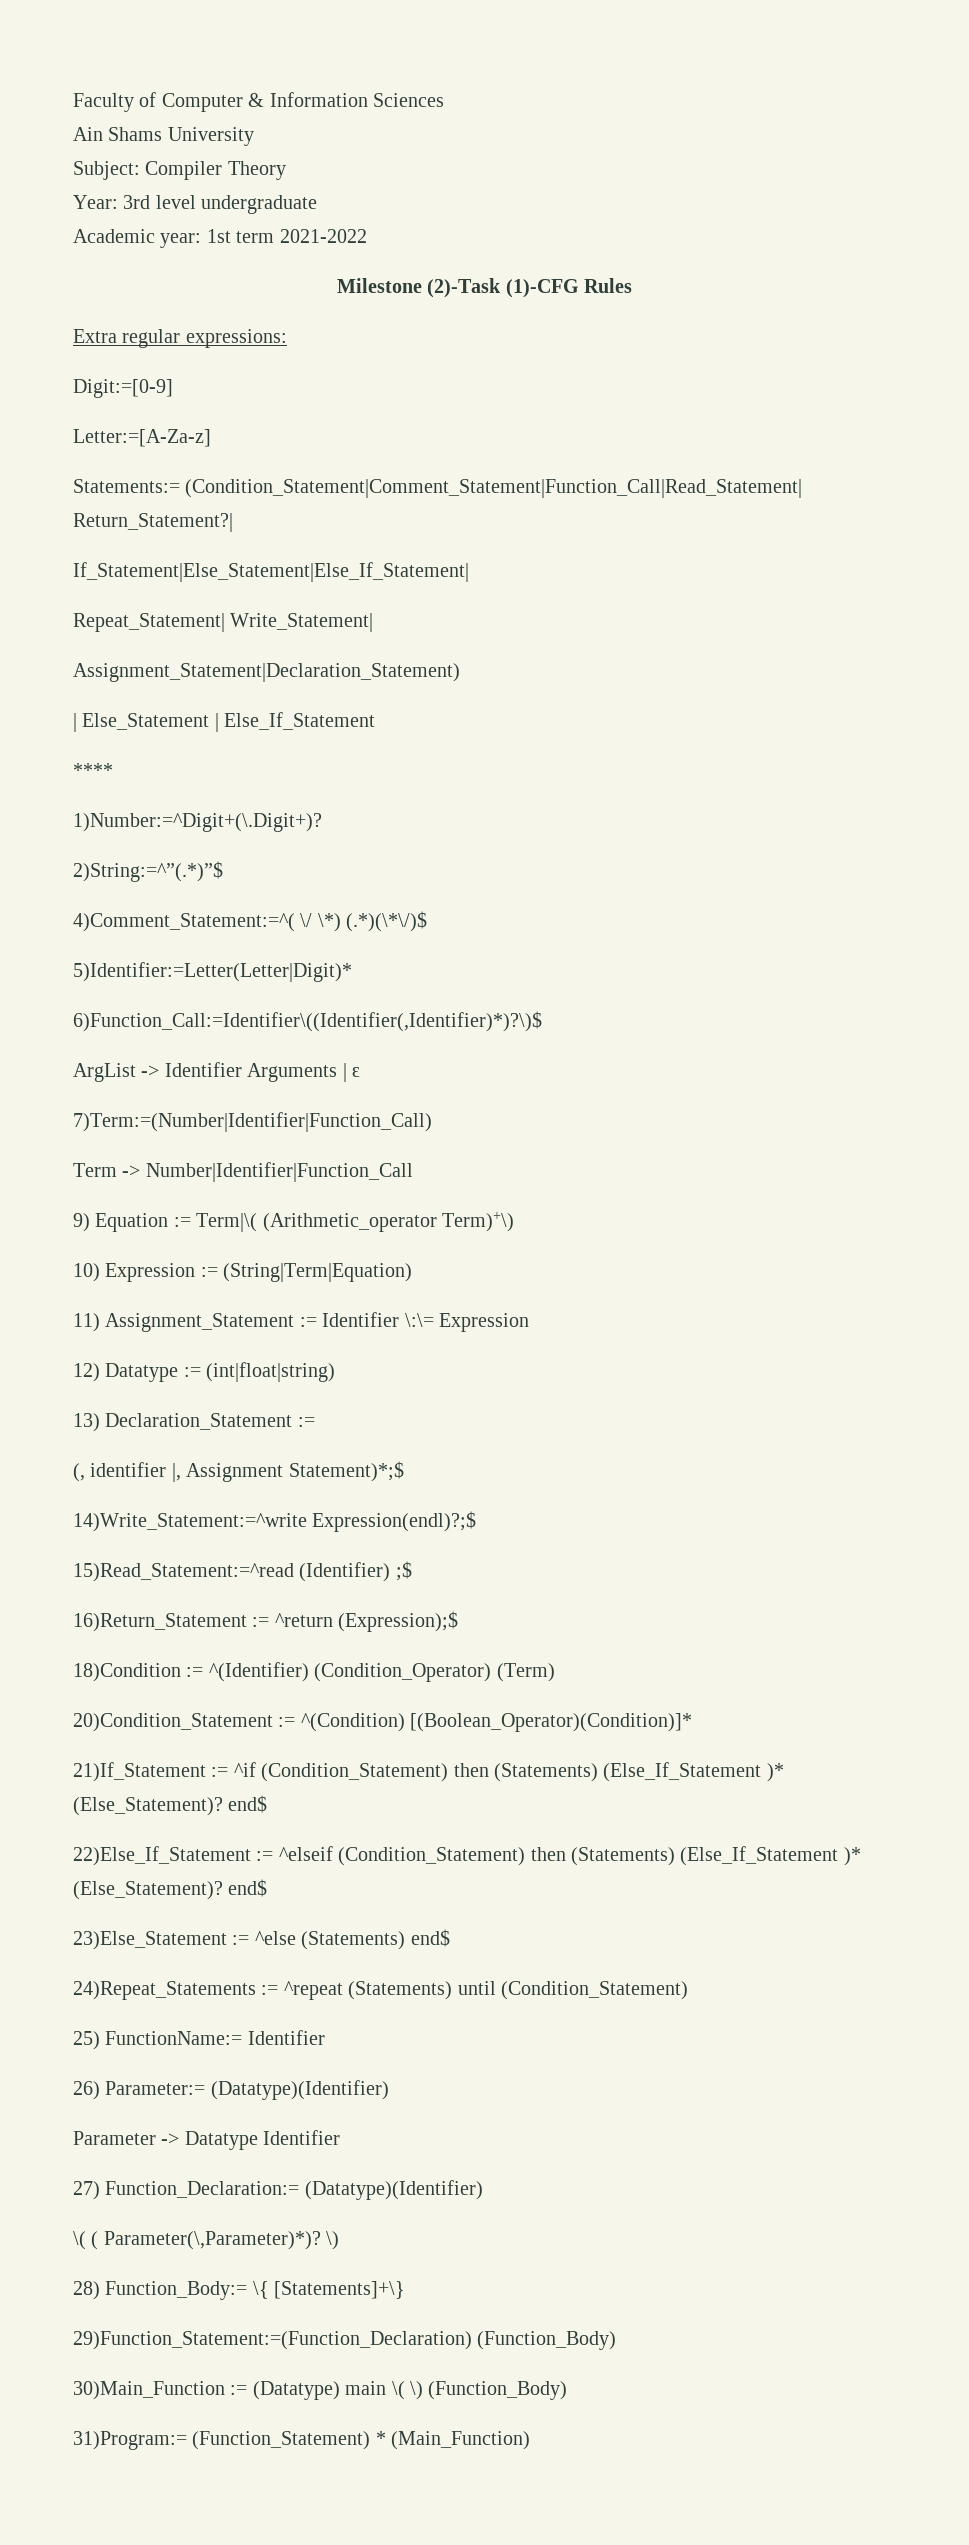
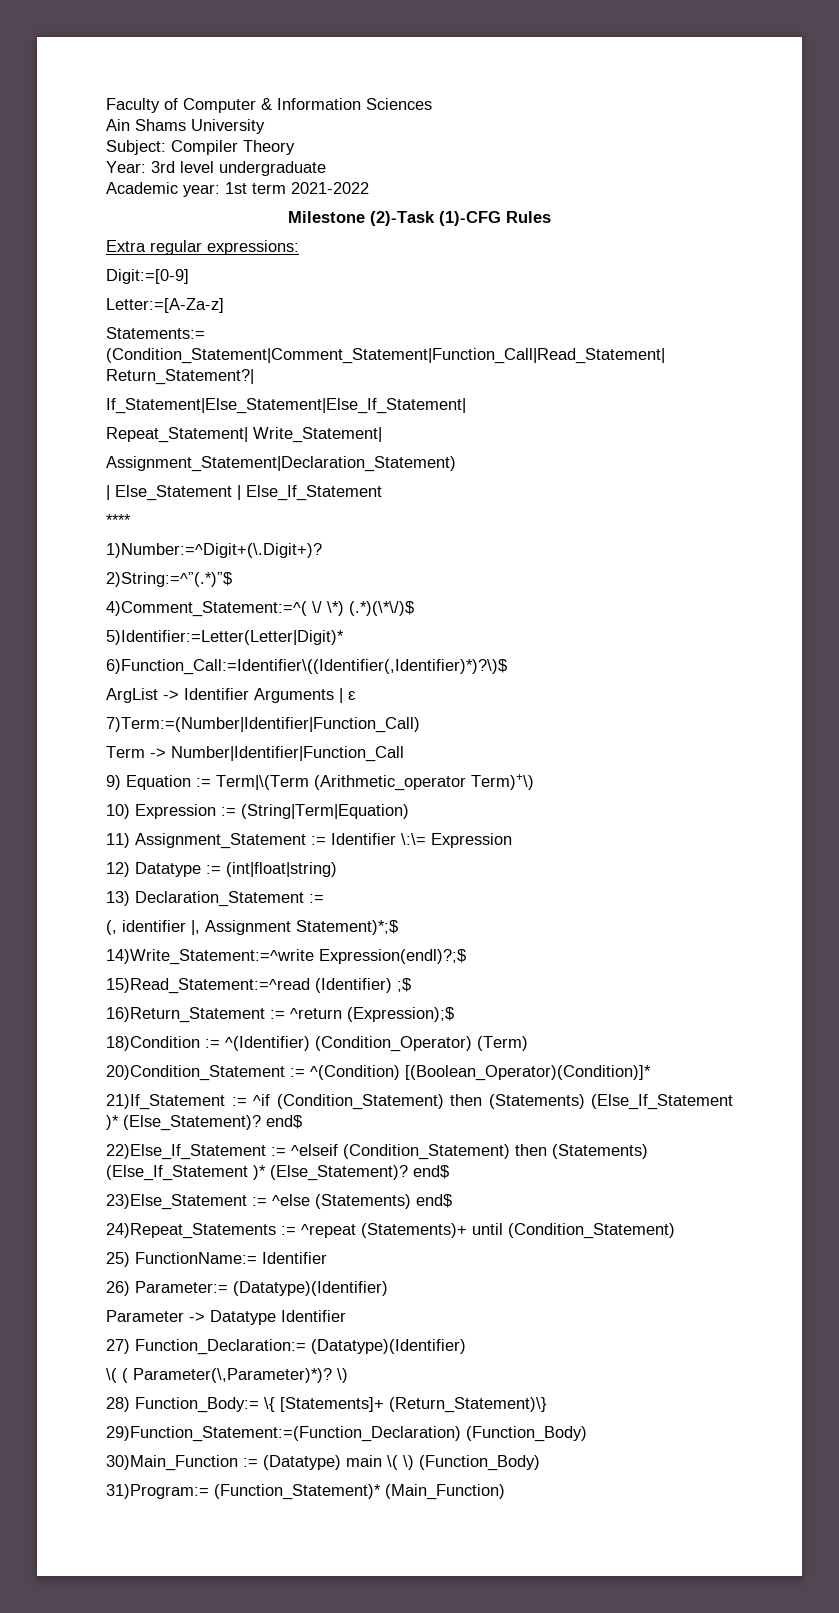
- 9) Equation := Term|\( (Arithmetic_operator Term)+\)
+ 9) Equation := Term|\(Term (Arithmetic_operator Term)+\)
- 24)Repeat_Statements := ^repeat (Statements) until (Condition_Statement)
+ 24)Repeat_Statements := ^repeat (Statements)+ until (Condition_Statement)
- 28) Function_Body:= \{ [Statements]+\}
+ 28) Function_Body:= \{ [Statements]+ (Return_Statement)\}
- 31)Program:= (Function_Statement) * (Main_Function)
+ 31)Program:= (Function_Statement)* (Main_Function)

